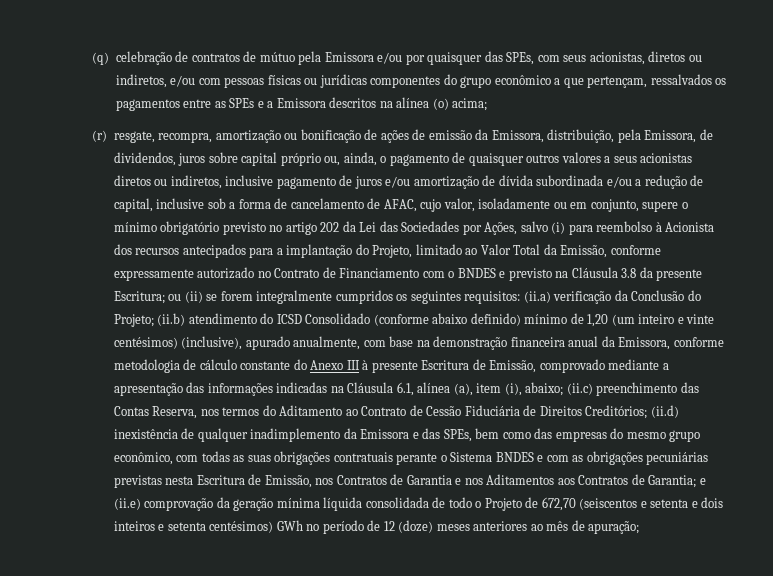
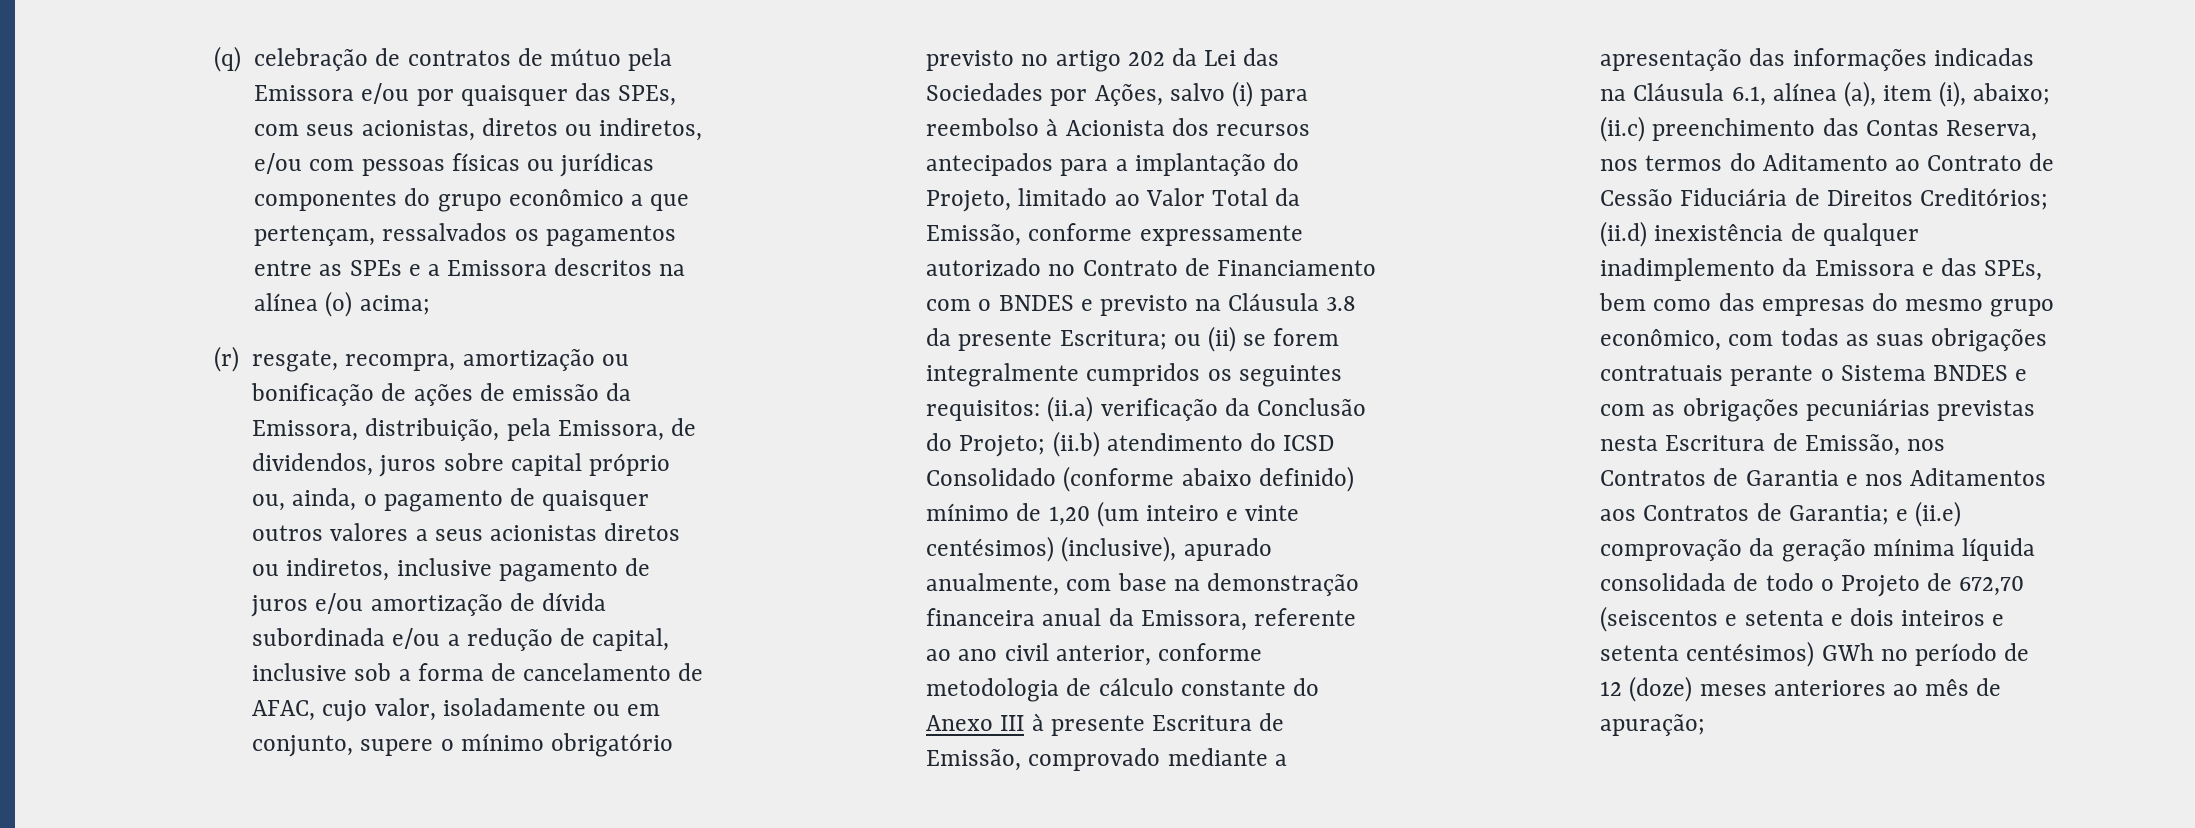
- (ii.b) atendimento do ICSD Consolidado (conforme abaixo definido) mínimo de 1,20 (um inteiro e vinte centésimos) (inclusive), apurado anualmente, com base na demonstração financeira anual da Emissora, conforme metodologia de cálculo constante do Anexo III à presente Escritura de Emissão, comprovado mediante a apresentação das informações indicadas na Cláusula 6.1, alínea (a), item (i), abaixo;
+ (ii.b) atendimento do ICSD Consolidado (conforme abaixo definido) mínimo de 1,20 (um inteiro e vinte centésimos) (inclusive), apurado anualmente, com base na demonstração financeira anual da Emissora, referente ao ano civil anterior, conforme metodologia de cálculo constante do Anexo III à presente Escritura de Emissão, comprovado mediante a apresentação das informações indicadas na Cláusula 6.1, alínea (a), item (i), abaixo;

